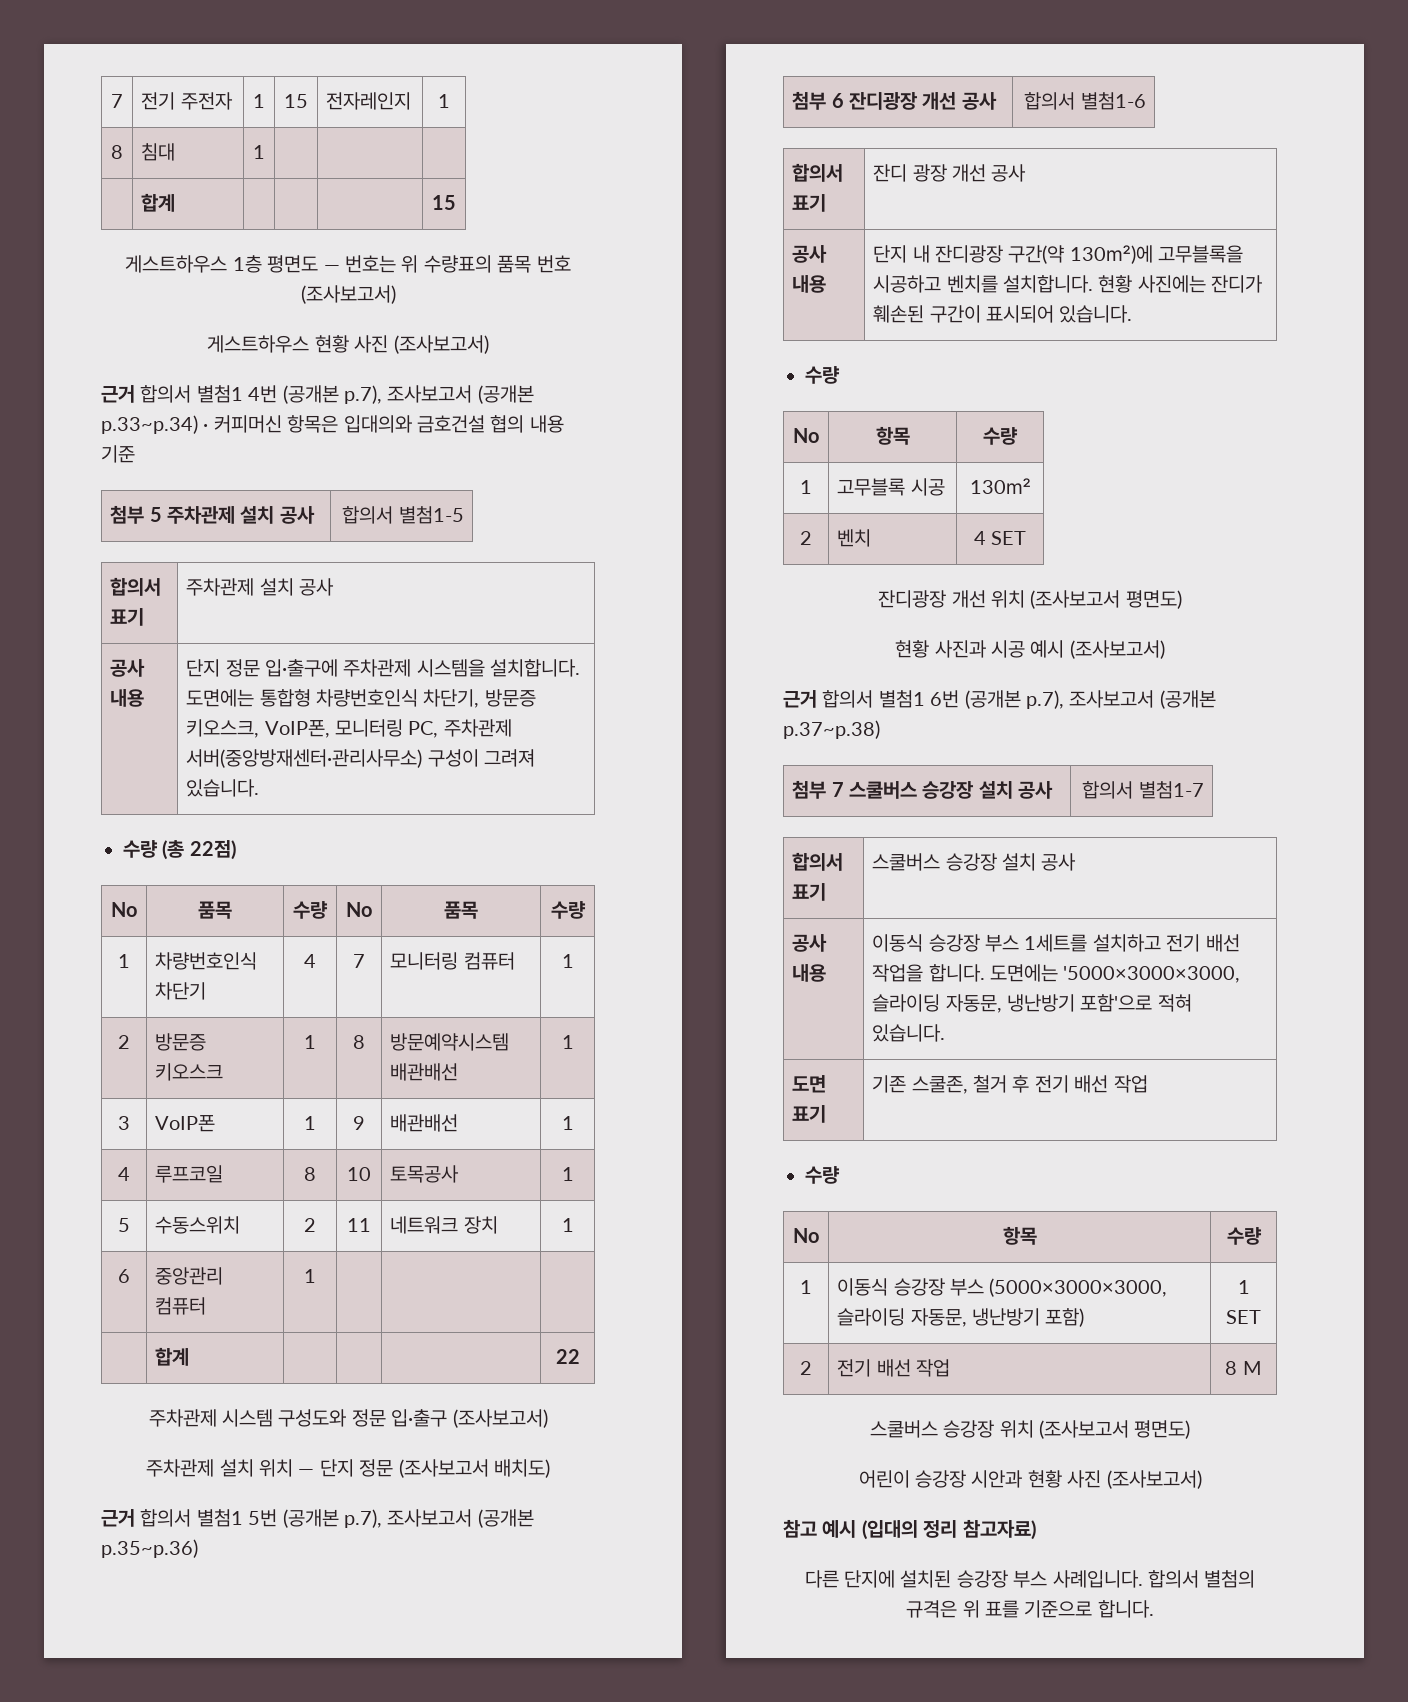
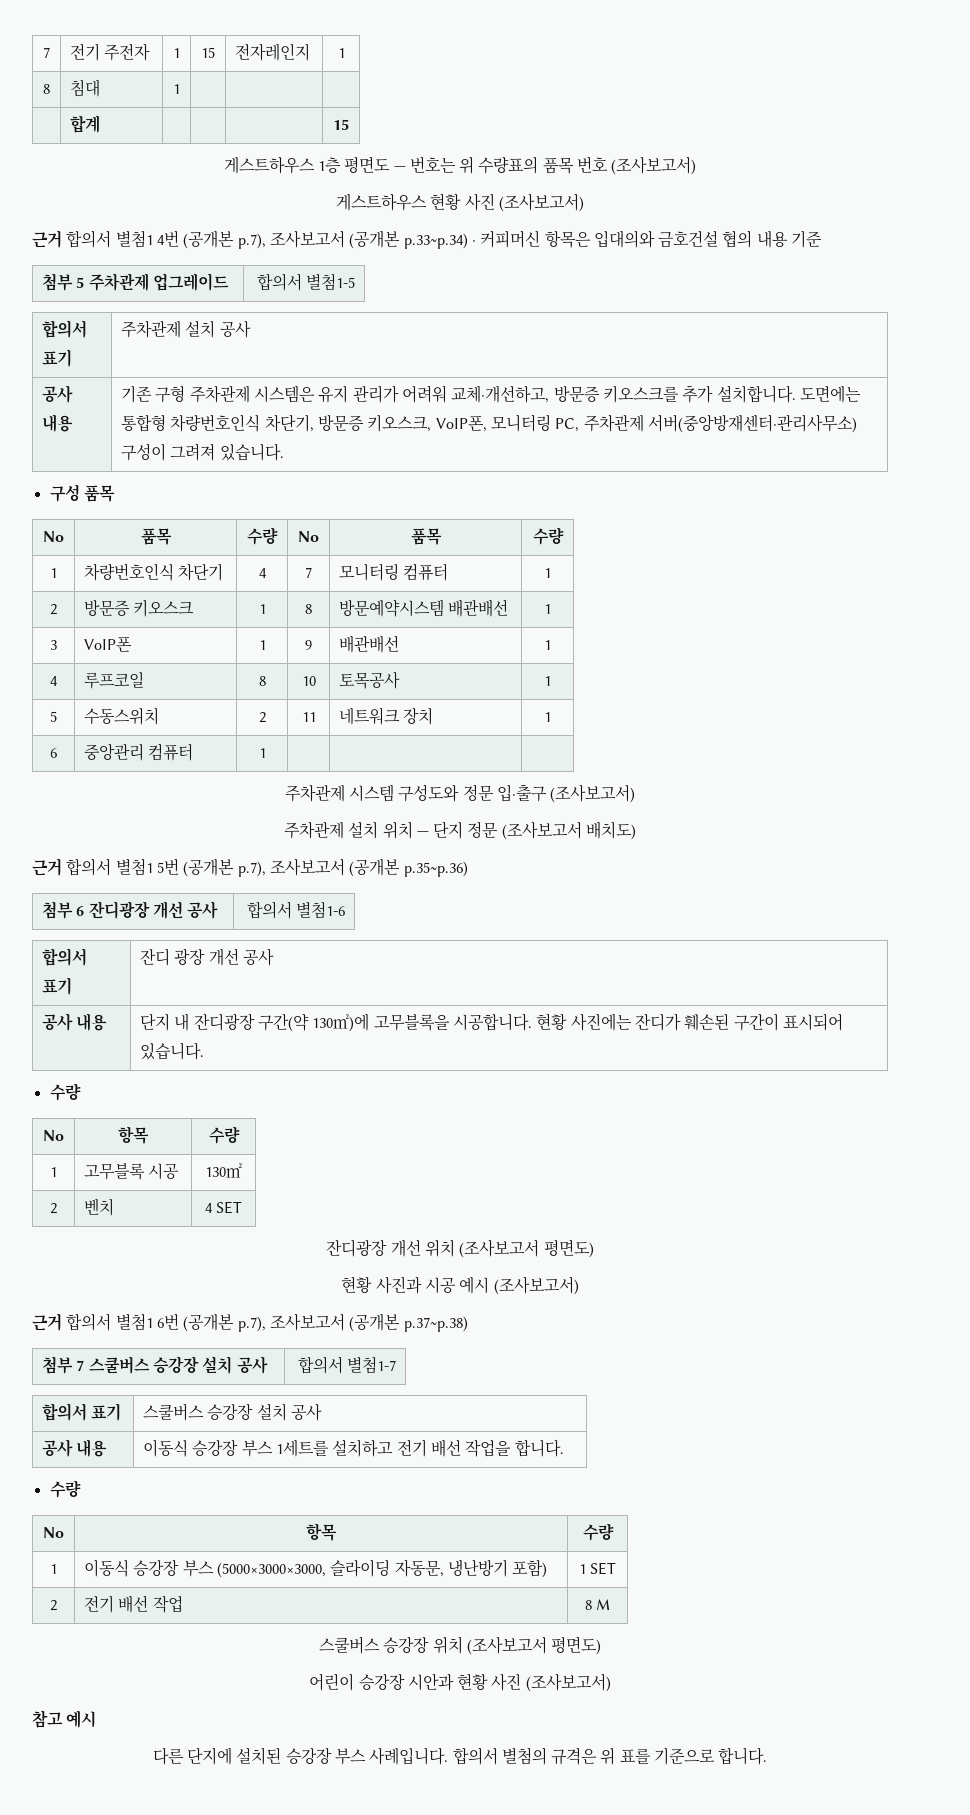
- 첨부 5 주차관제 설치 공사 | 합의서 별첨1-5
+ 첨부 5 주차관제 업그레이드 | 합의서 별첨1-5
- 공사 내용 | 단지 정문 입·출구에 주차관제 시스템을 설치합니다. 도면에는 통합형 차량번호인식 차단기, 방문증 키오스크, VoIP폰, 모니터링 PC, 주차관제 서버(중앙방재센터·관리사무소) 구성이 그려져 있습니다.
+ 공사 내용 | 기존 구형 주차관제 시스템은 유지 관리가 어려워 교체·개선하고, 방문증 키오스크를 추가 설치합니다. 도면에는 통합형 차량번호인식 차단기, 방문증 키오스크, VoIP폰, 모니터링 PC, 주차관제 서버(중앙방재센터·관리사무소) 구성이 그려져 있습니다.
- 수량 (총 22점)
+ 구성 품목
- | 합계 | | | | 22
- 공사 내용 | 단지 내 잔디광장 구간(약 130㎡)에 고무블록을 시공하고 벤치를 설치합니다. 현황 사진에는 잔디가 훼손된 구간이 표시되어 있습니다.
+ 공사 내용 | 단지 내 잔디광장 구간(약 130㎡)에 고무블록을 시공합니다. 현황 사진에는 잔디가 훼손된 구간이 표시되어 있습니다.
- 공사 내용 | 이동식 승강장 부스 1세트를 설치하고 전기 배선 작업을 합니다. 도면에는 '5000×3000×3000, 슬라이딩 자동문, 냉난방기 포함'으로 적혀 있습니다.
- 도면 표기 | 기존 스쿨존, 철거 후 전기 배선 작업
+ 공사 내용 | 이동식 승강장 부스 1세트를 설치하고 전기 배선 작업을 합니다.
- 참고 예시 (입대의 정리 참고자료)
+ 참고 예시

